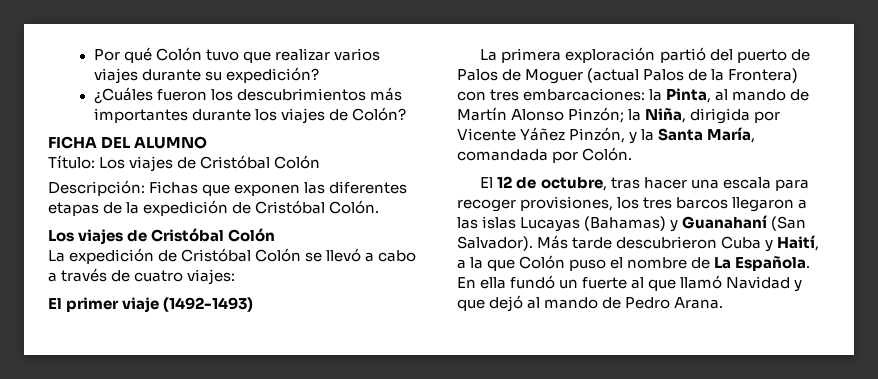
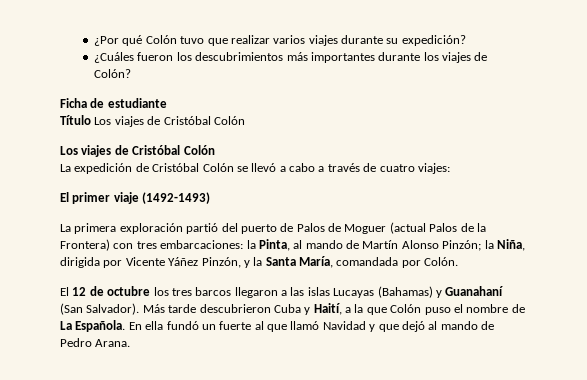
- Por qué Colón tuvo que realizar varios viajes durante su expedición?
+ ¿Por qué Colón tuvo que realizar varios viajes durante su expedición?
- FICHA DEL ALUMNO
- Título: Los viajes de Cristóbal Colón
- Descripción: Fichas que exponen las diferentes etapas de la expedición de Cristóbal Colón.
+ Ficha de estudiante
+ Título Los viajes de Cristóbal Colón
- El 12 de octubre, tras hacer una escala para recoger provisiones, los tres barcos llegaron a las islas Lucayas (Bahamas) y Guanahaní (San Salvador).
+ El 12 de octubre los tres barcos llegaron a las islas Lucayas (Bahamas) y Guanahaní (San Salvador).

